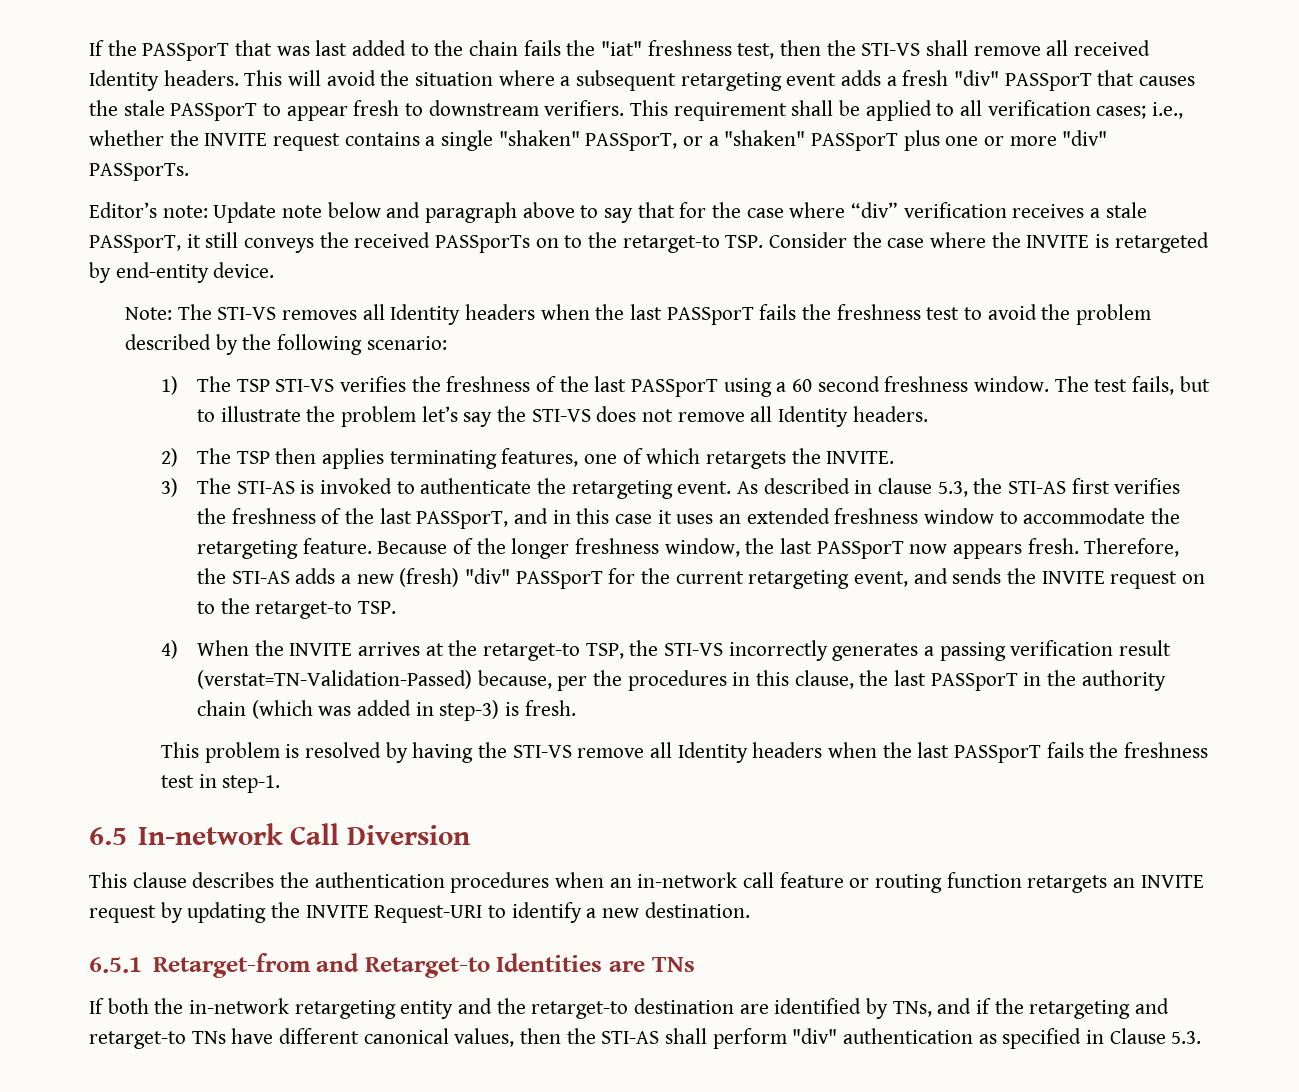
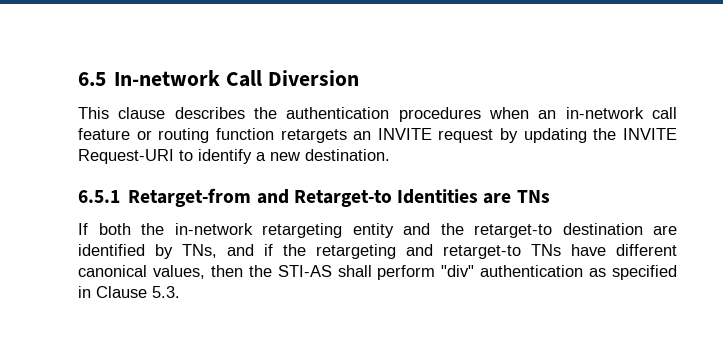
- If the PASSporT that was last added to the chain fails the "iat" freshness test, then the STI-VS shall remove all received Identity headers. This will avoid the situation where a subsequent retargeting event adds a fresh "div" PASSporT that causes the stale PASSporT to appear fresh to downstream verifiers. This requirement shall be applied to all verification cases; i.e., whether the INVITE request contains a single "shaken" PASSporT, or a "shaken" PASSporT plus one or more "div" PASSporTs.
- Editor’s note: Update note below and paragraph above to say that for the case where “div” verification receives a stale PASSporT, it still conveys the received PASSporTs on to the retarget-to TSP. Consider the case where the INVITE is retargeted by end-entity device.
- Note: The STI-VS removes all Identity headers when the last PASSporT fails the freshness test to avoid the problem described by the following scenario:
- 1) The TSP STI-VS verifies the freshness of the last PASSporT using a 60 second freshness window. The test fails, but to illustrate the problem let’s say the STI-VS does not remove all Identity headers.
- 2) The TSP then applies terminating features, one of which retargets the INVITE.
- 3) The STI-AS is invoked to authenticate the retargeting event. As described in clause 5.3, the STI-AS first verifies the freshness of the last PASSporT, and in this case it uses an extended freshness window to accommodate the retargeting feature. Because of the longer freshness window, the last PASSporT now appears fresh. Therefore, the STI-AS adds a new (fresh) "div" PASSporT for the current retargeting event, and sends the INVITE request on to the retarget-to TSP.
- 4) When the INVITE arrives at the retarget-to TSP, the STI-VS incorrectly generates a passing verification result (verstat=TN-Validation-Passed) because, per the procedures in this clause, the last PASSporT in the authority chain (which was added in step-3) is fresh.
- This problem is resolved by having the STI-VS remove all Identity headers when the last PASSporT fails the freshness test in step-1.

